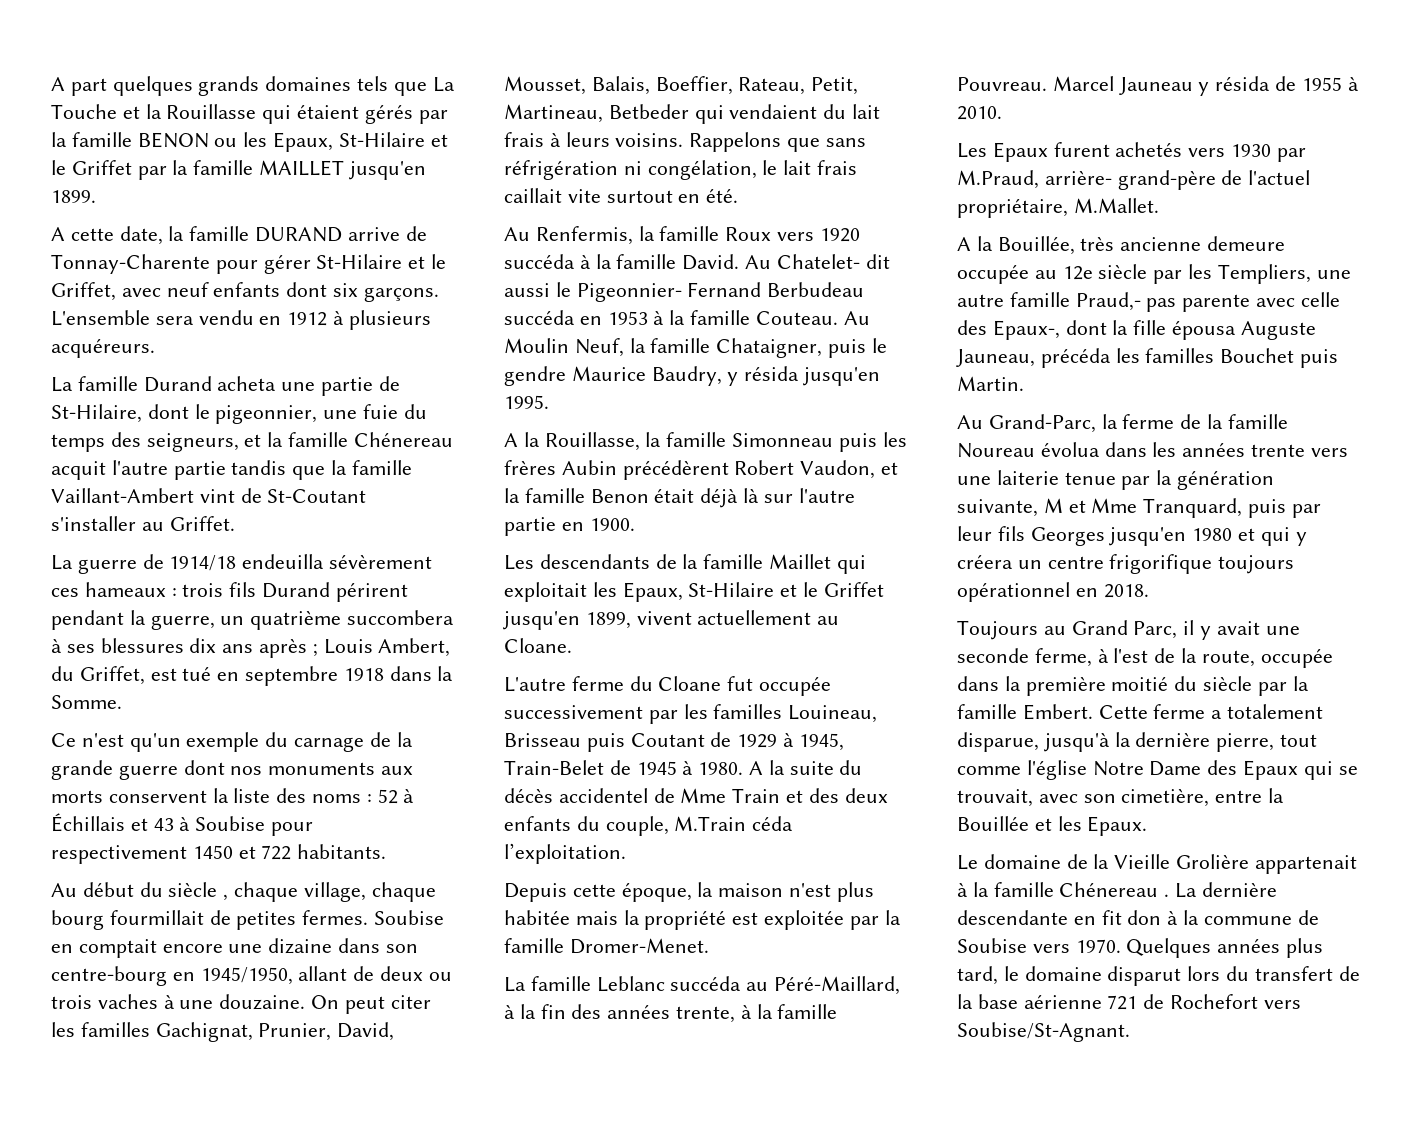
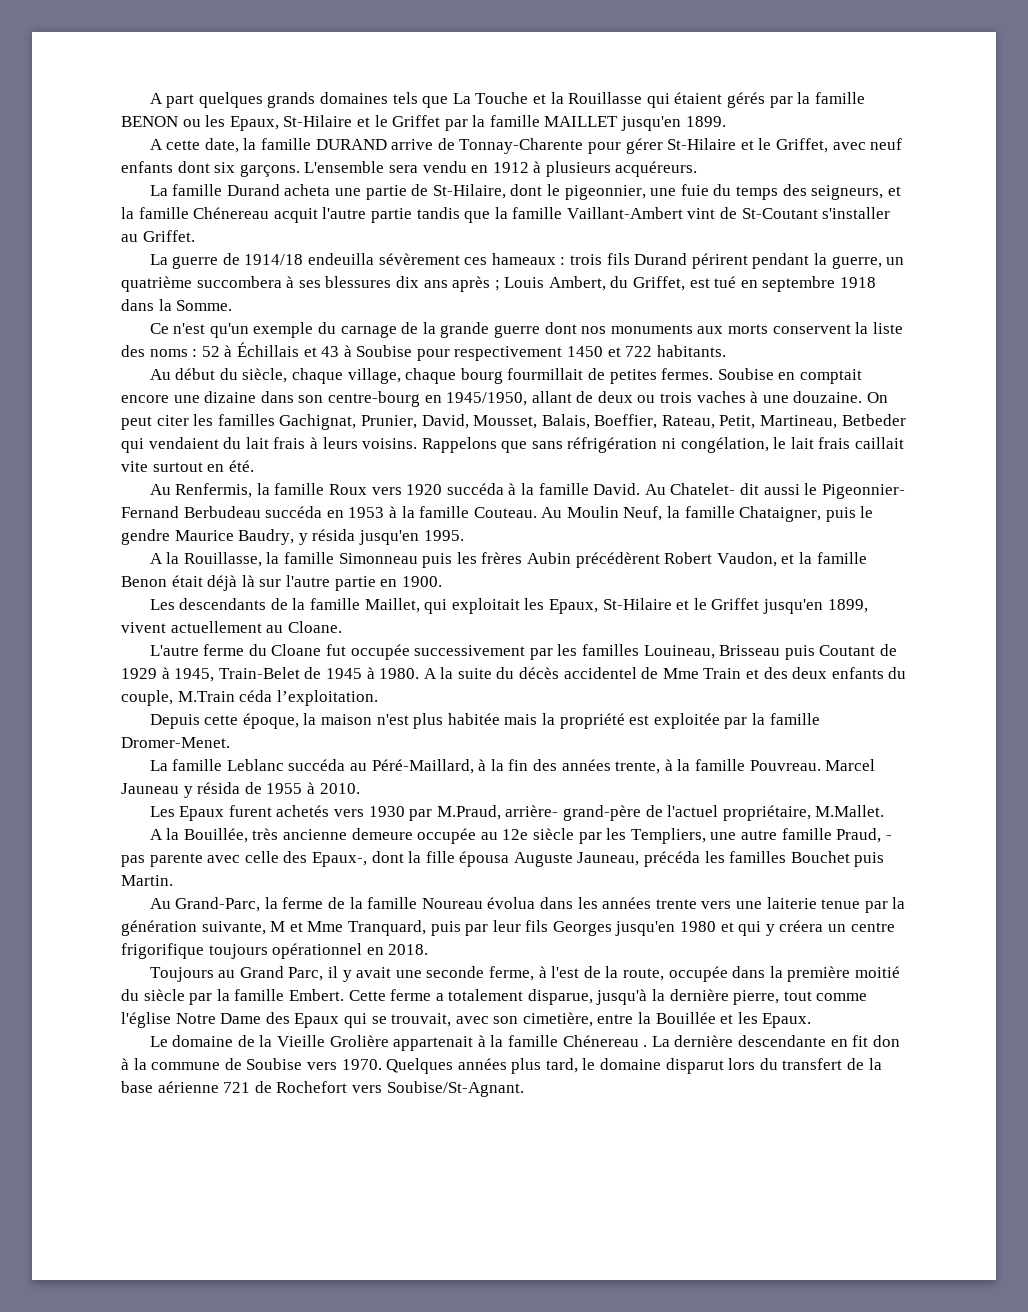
- Au début du siècle , chaque village, chaque bourg fourmillait de petites fermes.
+ Au début du siècle, chaque village, chaque bourg fourmillait de petites fermes.
- Les descendants de la famille Maillet qui exploitait les Epaux, St-Hilaire et le Griffet jusqu'en 1899, vivent actuellement au Cloane.
+ Les descendants de la famille Maillet, qui exploitait les Epaux, St-Hilaire et le Griffet jusqu'en 1899, vivent actuellement au Cloane.
- A la Bouillée, très ancienne demeure occupée au 12e siècle par les Templiers, une autre famille Praud,- pas parente avec celle des Epaux-, dont la fille épousa Auguste Jauneau, précéda les familles Bouchet puis Martin.
+ A la Bouillée, très ancienne demeure occupée au 12e siècle par les Templiers, une autre famille Praud, - pas parente avec celle des Epaux-, dont la fille épousa Auguste Jauneau, précéda les familles Bouchet puis Martin.

